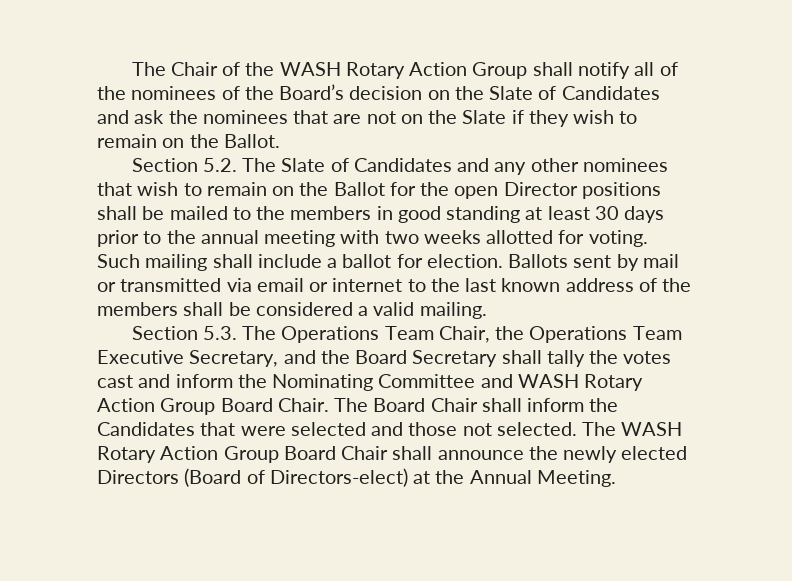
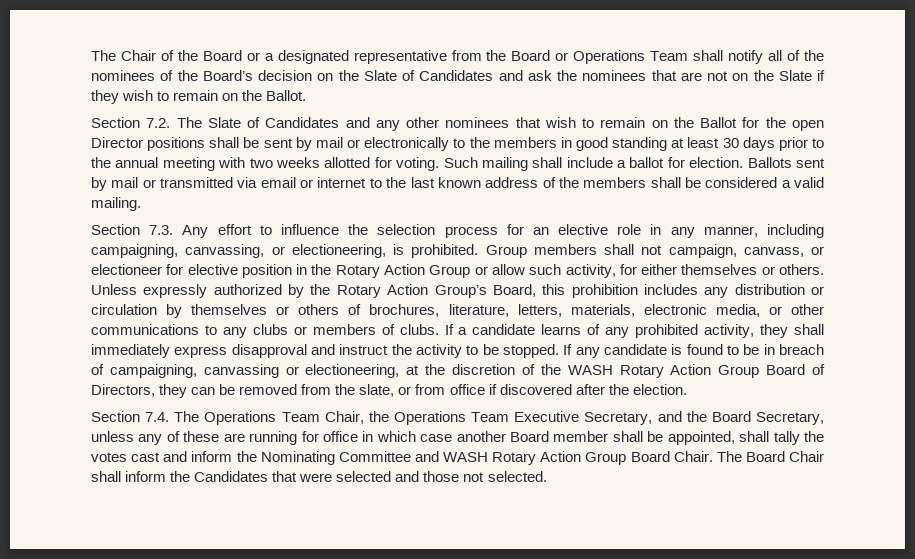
- The Chair of the WASH Rotary Action Group shall notify all of the nominees of the Board’s decision on the Slate of Candidates and ask the nominees that are not on the Slate if they wish to remain on the Ballot.
+ The Chair of the Board or a designated representative from the Board or Operations Team shall notify all of the nominees of the Board’s decision on the Slate of Candidates and ask the nominees that are not on the Slate if they wish to remain on the Ballot.
- Section 5.2. The Slate of Candidates and any other nominees that wish to remain on the Ballot for the open Director positions shall be mailed to the members in good standing at least 30 days prior to the annual meeting with two weeks allotted for voting.
+ Section 7.2. The Slate of Candidates and any other nominees that wish to remain on the Ballot for the open Director positions shall be sent by mail or electronically to the members in good standing at least 30 days prior to the annual meeting with two weeks allotted for voting.
- Section 5.3. The Operations Team Chair, the Operations Team Executive Secretary, and the Board Secretary shall tally the votes cast and inform the Nominating Committee and WASH Rotary Action Group Board Chair.
+ Section 7.3. Any effort to influence the selection process for an elective role in any manner, including campaigning, canvassing, or electioneering, is prohibited. Group members shall not campaign, canvass, or electioneer for elective position in the Rotary Action Group or allow such activity, for either themselves or others. Unless expressly authorized by the Rotary Action Group’s Board, this prohibition includes any distribution or circulation by themselves or others of brochures, literature, letters, materials, electronic media, or other communications to any clubs or members of clubs. If a candidate learns of any prohibited activity, they shall immediately express disapproval and instruct the activity to be stopped. If any candidate is found to be in breach of campaigning, canvassing or electioneering, at the discretion of the WASH Rotary Action Group Board of Directors, they can be removed from the slate, or from office if discovered after the election.
+ Section 7.4. The Operations Team Chair, the Operations Team Executive Secretary, and the Board Secretary, unless any of these are running for office in which case another Board member shall be appointed, shall tally the votes cast and inform the Nominating Committee and WASH Rotary Action Group Board Chair.
- The WASH Rotary Action Group Board Chair shall announce the newly elected Directors (Board of Directors-elect) at the Annual Meeting.

